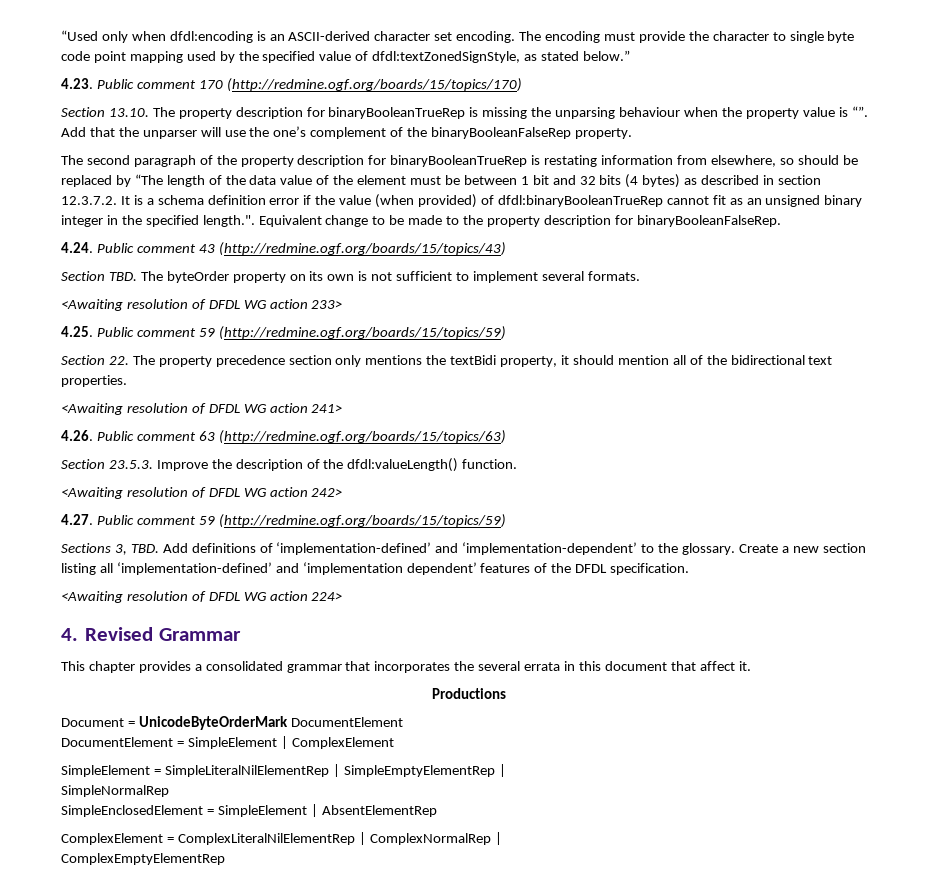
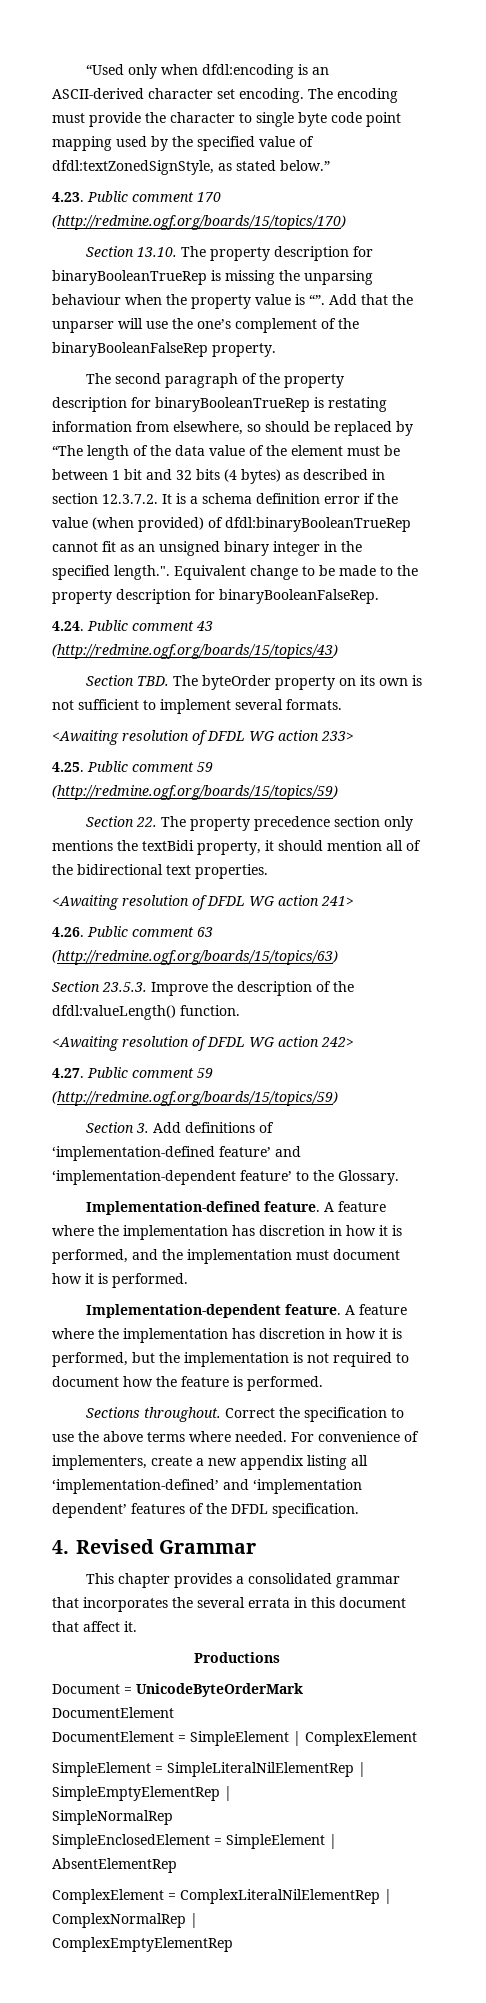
- Sections 3, TBD. Add definitions of ‘implementation-defined’ and ‘implementation-dependent’ to the glossary. Create a new section listing all ‘implementation-defined’ and ‘implementation dependent’ features of the DFDL specification.
+ Section 3. Add definitions of ‘implementation-defined feature’ and ‘implementation-dependent feature’ to the Glossary.
+ Implementation-defined feature. A feature where the implementation has discretion in how it is performed, and the implementation must document how it is performed.
+ Implementation-dependent feature. A feature where the implementation has discretion in how it is performed, but the implementation is not required to document how the feature is performed.
+ Sections throughout. Correct the specification to use the above terms where needed. For convenience of implementers, create a new appendix listing all ‘implementation-defined’ and ‘implementation dependent’ features of the DFDL specification.
- <Awaiting resolution of DFDL WG action 224>

